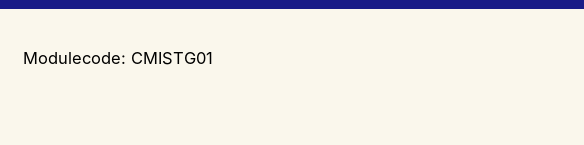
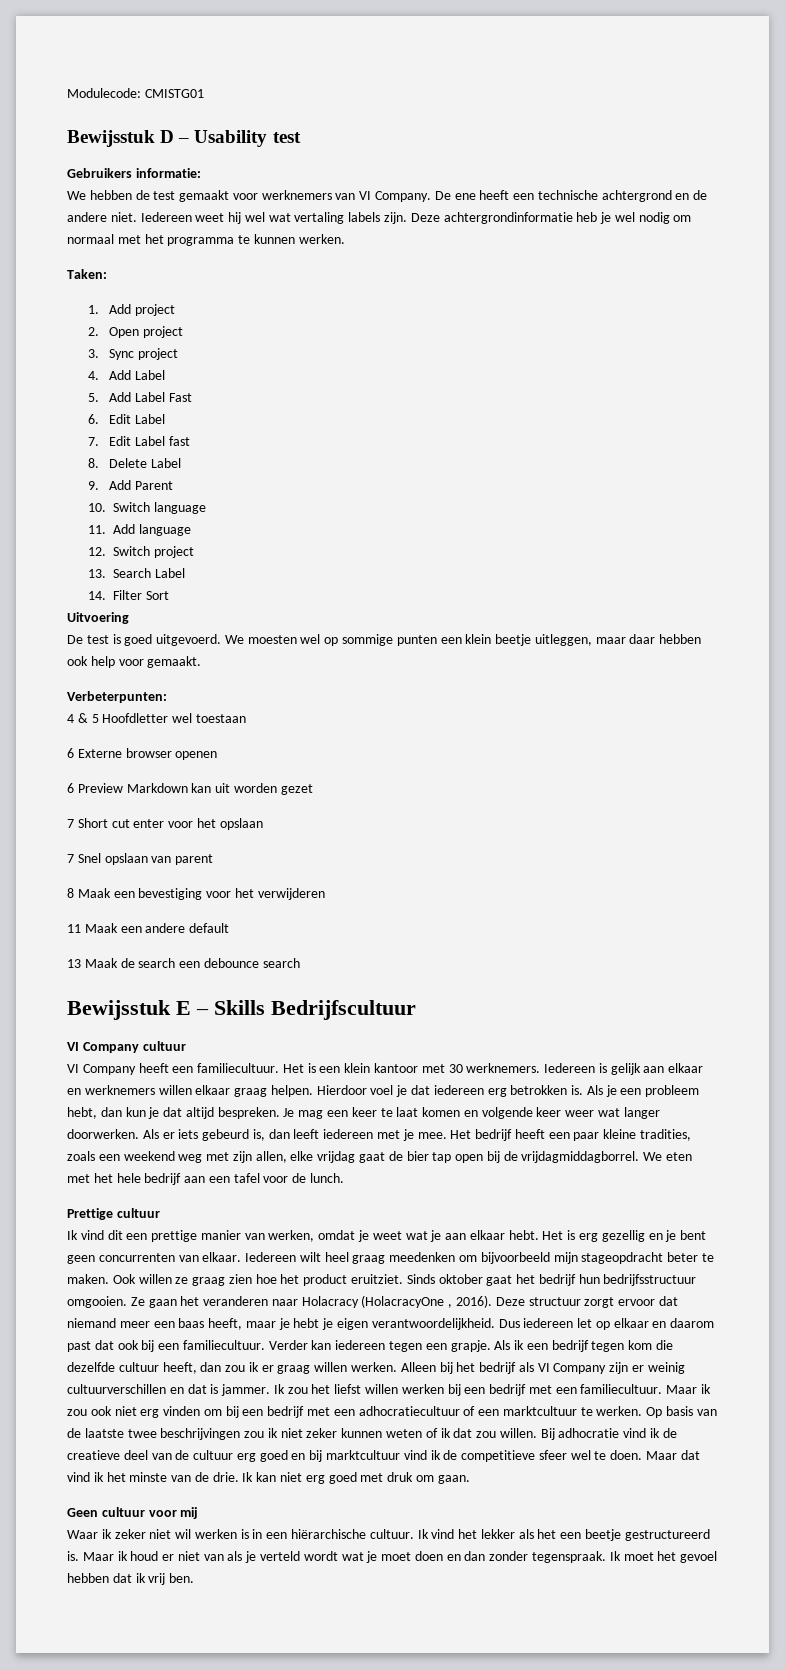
+ Bewijsstuk D – Usability test
+ Gebruikers informatie:
+ We hebben de test gemaakt voor werknemers van VI Company. De ene heeft een technische achtergrond en de andere niet. Iedereen weet hij wel wat vertaling labels zijn. Deze achtergrondinformatie heb je wel nodig om normaal met het programma te kunnen werken.
+ Taken:
+ 1. Add project
+ 2. Open project
+ 3. Sync project
+ 4. Add Label
+ 5. Add Label Fast
+ 6. Edit Label
+ 7. Edit Label fast
+ 8. Delete Label
+ 9. Add Parent
+ 10. Switch language
+ 11. Add language
+ 12. Switch project
+ 13. Search Label
+ 14. Filter Sort
+ Uitvoering
+ De test is goed uitgevoerd. We moesten wel op sommige punten een klein beetje uitleggen, maar daar hebben ook help voor gemaakt.
+ Verbeterpunten:
+ 4 & 5 Hoofdletter wel toestaan
+ 6 Externe browser openen
+ 6 Preview Markdown kan uit worden gezet
+ 7 Short cut enter voor het opslaan
+ 7 Snel opslaan van parent
+ 8 Maak een bevestiging voor het verwijderen
+ 11 Maak een andere default
+ 13 Maak de search een debounce search
+ Bewijsstuk E – Skills Bedrijfscultuur
+ VI Company cultuur
+ VI Company heeft een familiecultuur. Het is een klein kantoor met 30 werknemers. Iedereen is gelijk aan elkaar en werknemers willen elkaar graag helpen. Hierdoor voel je dat iedereen erg betrokken is. Als je een probleem hebt, dan kun je dat altijd bespreken. Je mag een keer te laat komen en volgende keer weer wat langer doorwerken. Als er iets gebeurd is, dan leeft iedereen met je mee. Het bedrijf heeft een paar kleine tradities, zoals een weekend weg met zijn allen, elke vrijdag gaat de bier tap open bij de vrijdagmiddagborrel. We eten met het hele bedrijf aan een tafel voor de lunch.
+ Prettige cultuur
+ Ik vind dit een prettige manier van werken, omdat je weet wat je aan elkaar hebt. Het is erg gezellig en je bent geen concurrenten van elkaar. Iedereen wilt heel graag meedenken om bijvoorbeeld mijn stageopdracht beter te maken. Ook willen ze graag zien hoe het product eruitziet. Sinds oktober gaat het bedrijf hun bedrijfsstructuur omgooien. Ze gaan het veranderen naar Holacracy (HolacracyOne , 2016). Deze structuur zorgt ervoor dat niemand meer een baas heeft, maar je hebt je eigen verantwoordelijkheid. Dus iedereen let op elkaar en daarom past dat ook bij een familiecultuur. Verder kan iedereen tegen een grapje. Als ik een bedrijf tegen kom die dezelfde cultuur heeft, dan zou ik er graag willen werken. Alleen bij het bedrijf als VI Company zijn er weinig cultuurverschillen en dat is jammer. Ik zou het liefst willen werken bij een bedrijf met een familiecultuur. Maar ik zou ook niet erg vinden om bij een bedrijf met een adhocratiecultuur of een marktcultuur te werken. Op basis van de laatste twee beschrijvingen zou ik niet zeker kunnen weten of ik dat zou willen. Bij adhocratie vind ik de creatieve deel van de cultuur erg goed en bij marktcultuur vind ik de competitieve sfeer wel te doen. Maar dat vind ik het minste van de drie. Ik kan niet erg goed met druk om gaan.
+ Geen cultuur voor mij
+ Waar ik zeker niet wil werken is in een hiërarchische cultuur. Ik vind het lekker als het een beetje gestructureerd is. Maar ik houd er niet van als je verteld wordt wat je moet doen en dan zonder tegenspraak. Ik moet het gevoel hebben dat ik vrij ben.

